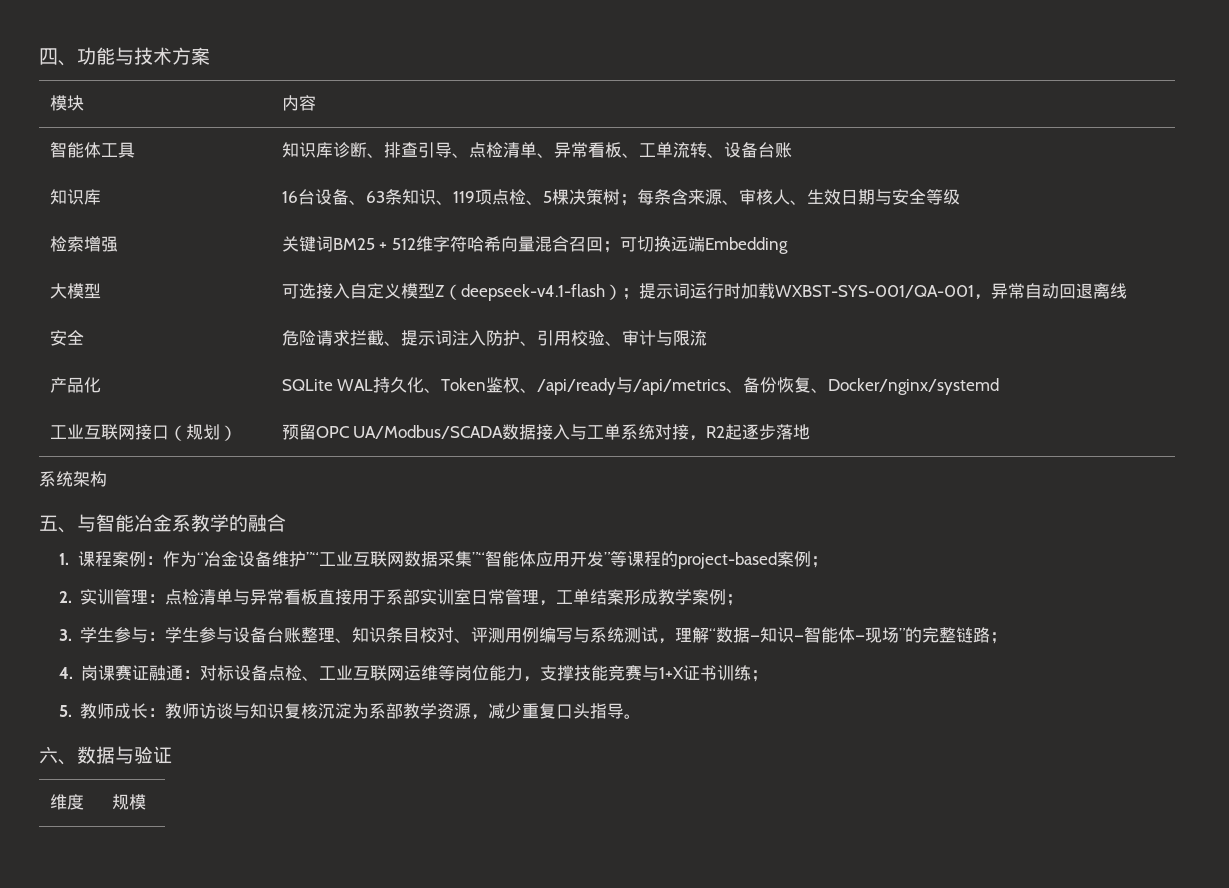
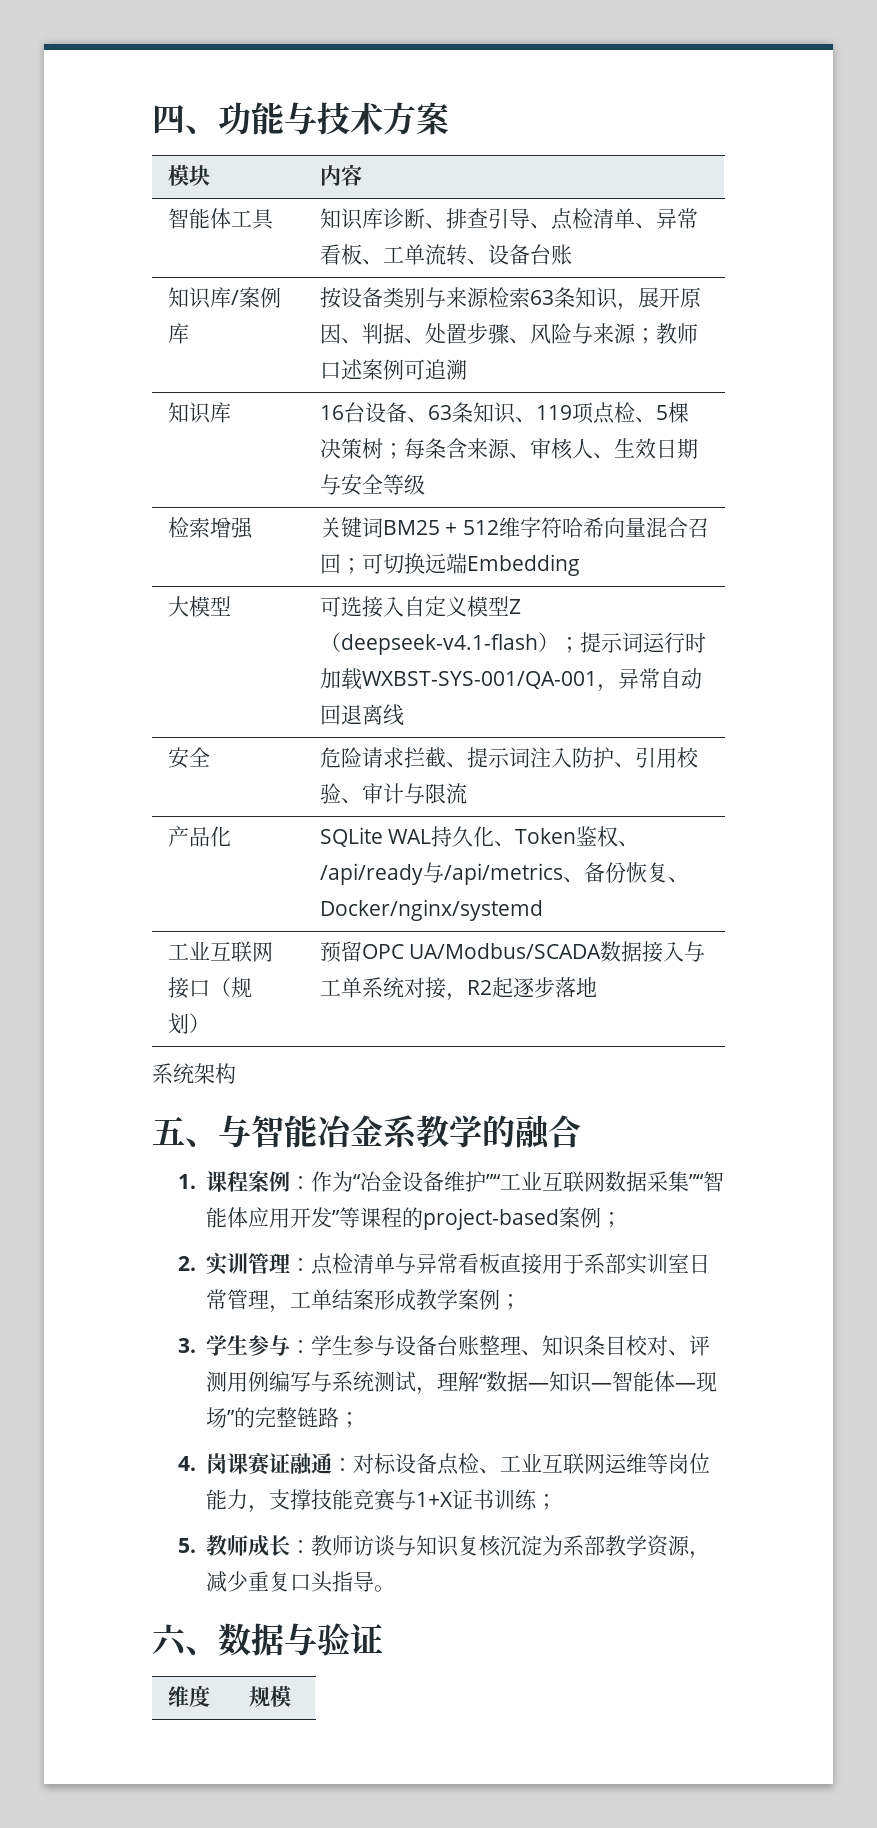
+ 知识库/案例库 | 按设备类别与来源检索63条知识，展开原因、判据、处置步骤、风险与来源；教师口述案例可追溯

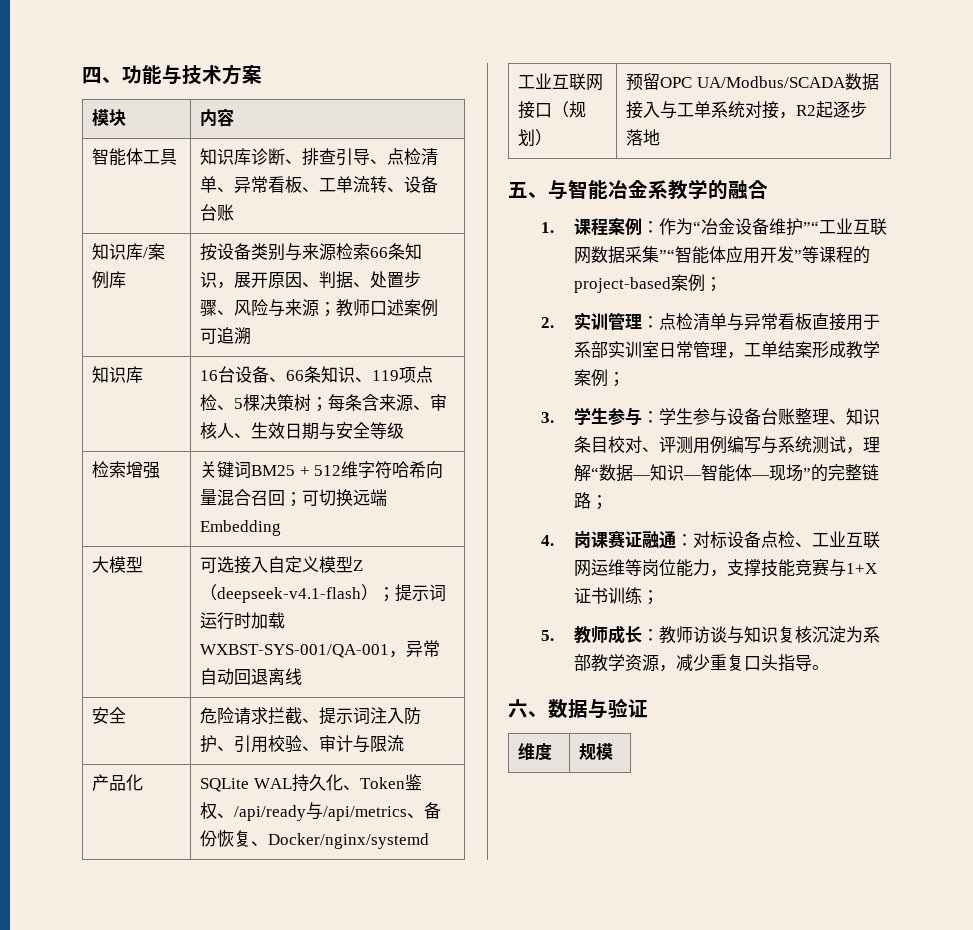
- 知识库/案例库 | 按设备类别与来源检索63条知识，展开原因、判据、处置步骤、风险与来源；教师口述案例可追溯
+ 知识库/案例库 | 按设备类别与来源检索66条知识，展开原因、判据、处置步骤、风险与来源；教师口述案例可追溯
- 知识库 | 16台设备、63条知识、119项点检、5棵决策树；每条含来源、审核人、生效日期与安全等级
+ 知识库 | 16台设备、66条知识、119项点检、5棵决策树；每条含来源、审核人、生效日期与安全等级
- 系统架构

